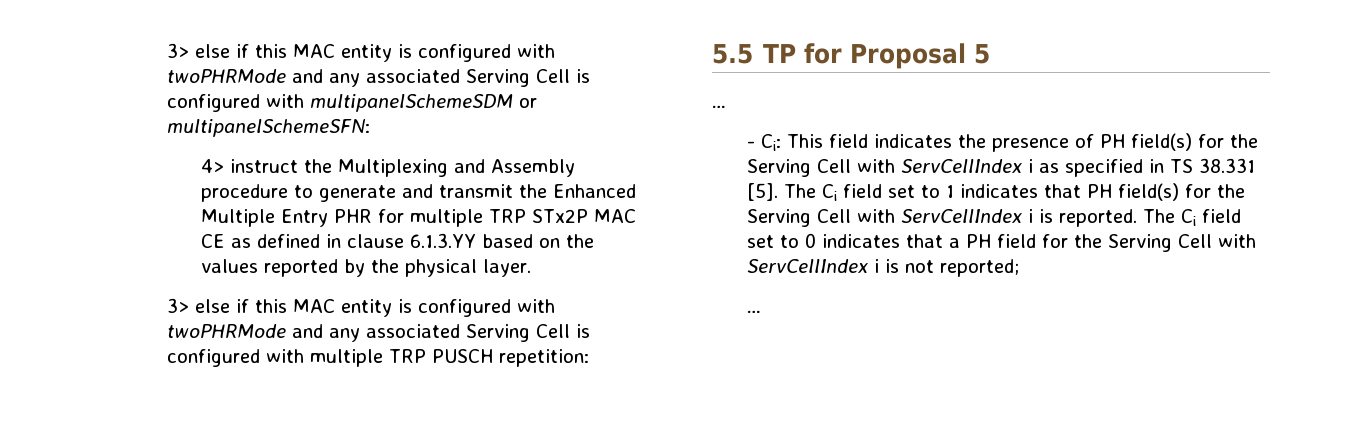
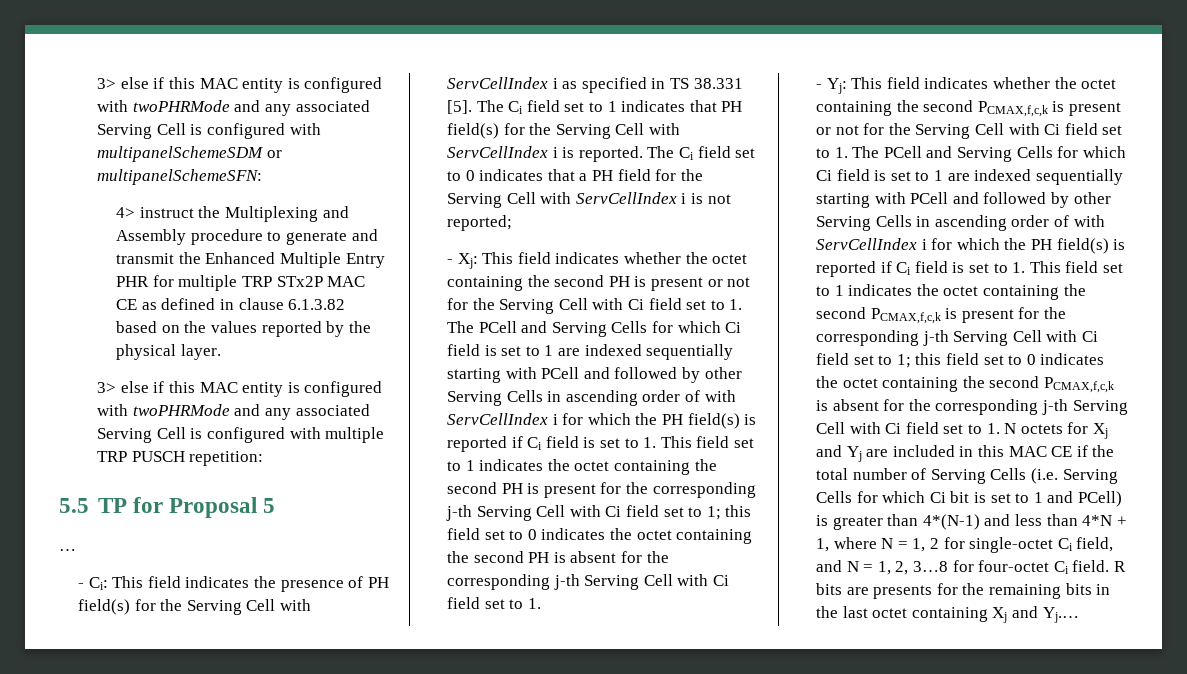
- 4> instruct the Multiplexing and Assembly procedure to generate and transmit the Enhanced Multiple Entry PHR for multiple TRP STx2P MAC CE as defined in clause 6.1.3.YY based on the values reported by the physical layer.
+ 4> instruct the Multiplexing and Assembly procedure to generate and transmit the Enhanced Multiple Entry PHR for multiple TRP STx2P MAC CE as defined in clause 6.1.3.82 based on the values reported by the physical layer.
  The Ci field set to 0 indicates that a PH field for the Serving Cell with ServCellIndex i is not reported;
- …
+ - Xj: This field indicates whether the octet containing the second PH is present or not for the Serving Cell with Ci field set to 1. The PCell and Serving Cells for which Ci field is set to 1 are indexed sequentially starting with PCell and followed by other Serving Cells in ascending order of with ServCellIndex i for which the PH field(s) is reported if Ci field is set to 1. This field set to 1 indicates the octet containing the second PH is present for the corresponding j-th Serving Cell with Ci field set to 1; this field set to 0 indicates the octet containing the second PH is absent for the corresponding j-th Serving Cell with Ci field set to 1.
+ - Yj: This field indicates whether the octet containing the second PCMAX,f,c,k is present or not for the Serving Cell with Ci field set to 1. The PCell and Serving Cells for which Ci field is set to 1 are indexed sequentially starting with PCell and followed by other Serving Cells in ascending order of with ServCellIndex i for which the PH field(s) is reported if Ci field is set to 1. This field set to 1 indicates the octet containing the second PCMAX,f,c,k is present for the corresponding j-th Serving Cell with Ci field set to 1; this field set to 0 indicates the octet containing the second PCMAX,f,c,k is absent for the corresponding j-th Serving Cell with Ci field set to 1. N octets for Xj and Yj are included in this MAC CE if the total number of Serving Cells (i.e. Serving Cells for which Ci bit is set to 1 and PCell) is greater than 4*(N-1) and less than 4*N + 1, where N = 1, 2 for single-octet Ci field, and N = 1, 2, 3…8 for four-octet Ci field. R bits are presents for the remaining bits in the last octet containing Xj and Yj.…

